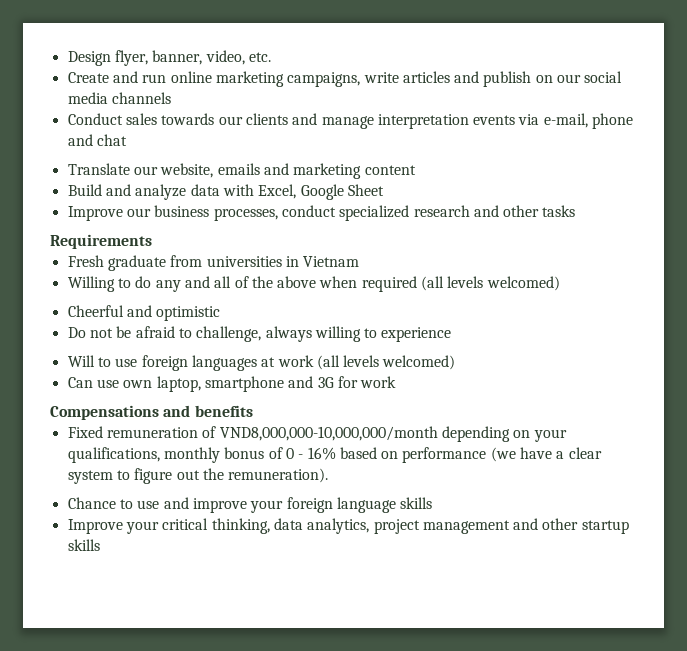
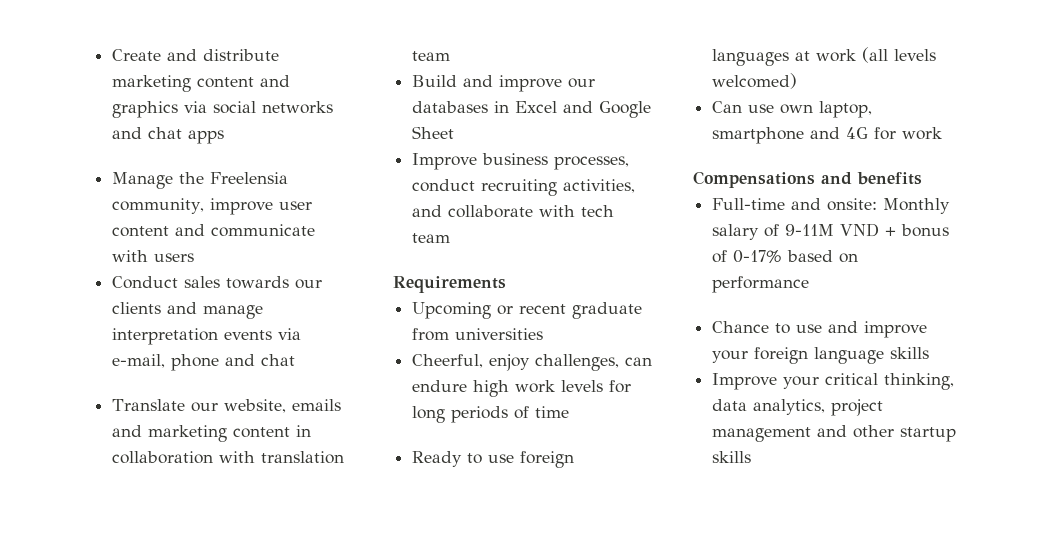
- Design flyer, banner, video, etc.
- Create and run online marketing campaigns, write articles and publish on our social media channels
+ Create and distribute marketing content and graphics via social networks and chat apps
+ Manage the Freelensia community, improve user content and communicate with users
- Translate our website, emails and marketing content
- Build and analyze data with Excel, Google Sheet
+ Translate our website, emails and marketing content in collaboration with translation team
+ Build and improve our databases in Excel and Google Sheet
- Improve our business processes, conduct specialized research and other tasks
+ Improve business processes, conduct recruiting activities, and collaborate with tech team
  Requirements
- Fresh graduate from universities in Vietnam
- Willing to do any and all of the above when required (all levels welcomed)
- Cheerful and optimistic
- Do not be afraid to challenge, always willing to experience
- Will to use foreign languages at work (all levels welcomed)
+ Upcoming or recent graduate from universities
+ Cheerful, enjoy challenges, can endure high work levels for long periods of time
+ Ready to use foreign languages at work (all levels welcomed)
- Can use own laptop, smartphone and 3G for work
+ Can use own laptop, smartphone and 4G for work
- Fixed remuneration of VND8,000,000-10,000,000/month depending on your qualifications, monthly bonus of 0 - 16% based on performance (we have a clear system to figure out the remuneration).
+ Full-time and onsite: Monthly salary of 9-11M VND + bonus of 0-17% based on performance

